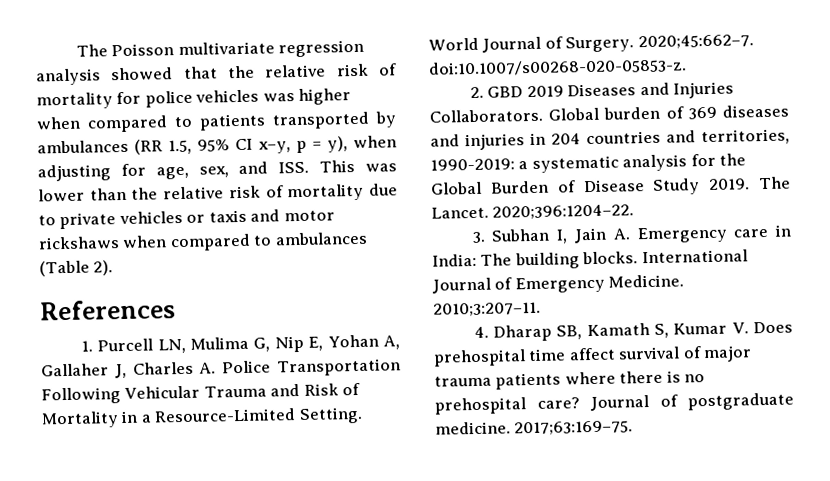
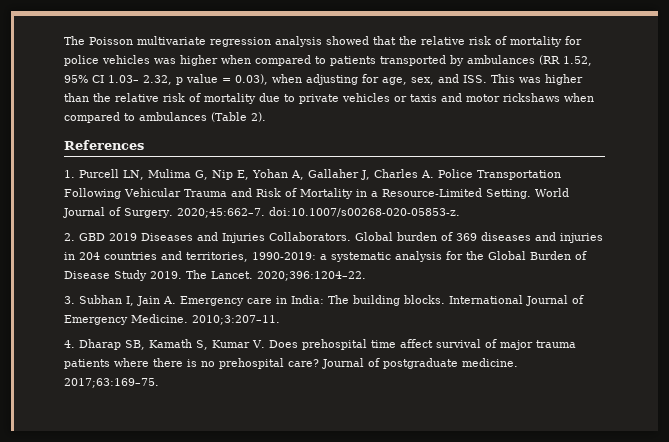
- The Poisson multivariate regression analysis showed that the relative risk of mortality for police vehicles was higher when compared to patients transported by ambulances (RR 1.5, 95% CI x–y, p = y), when adjusting for age, sex, and ISS. This was lower than the relative risk of mortality due to private vehicles or taxis and motor rickshaws when compared to ambulances (Table 2).
+ The Poisson multivariate regression analysis showed that the relative risk of mortality for police vehicles was higher when compared to patients transported by ambulances (RR 1.52, 95% CI 1.03– 2.32, p value = 0.03), when adjusting for age, sex, and ISS. This was higher than the relative risk of mortality due to private vehicles or taxis and motor rickshaws when compared to ambulances (Table 2).

